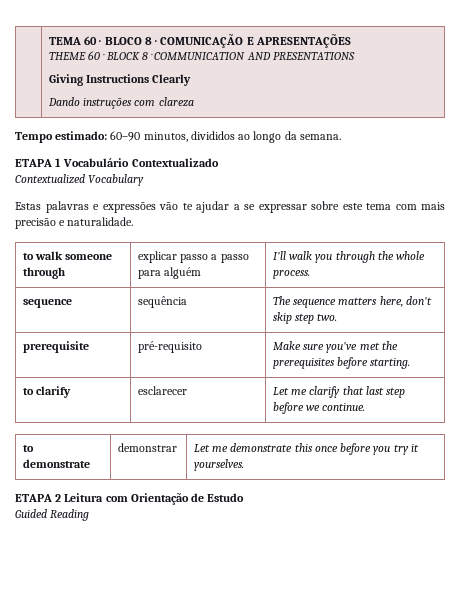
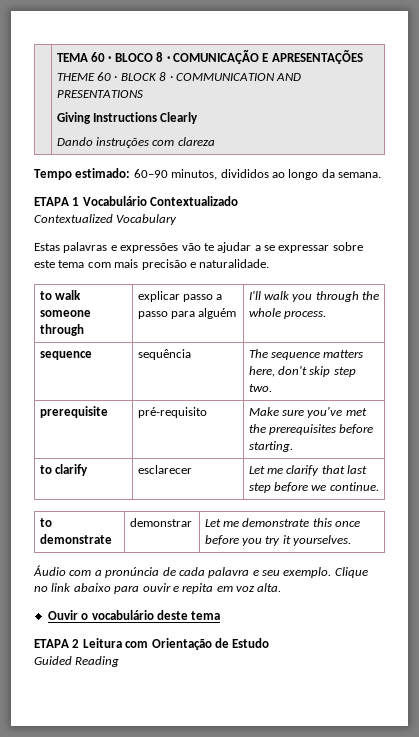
+ Áudio com a pronúncia de cada palavra e seu exemplo. Clique no link abaixo para ouvir e repita em voz alta.
+ Ouvir o vocabulário deste tema

